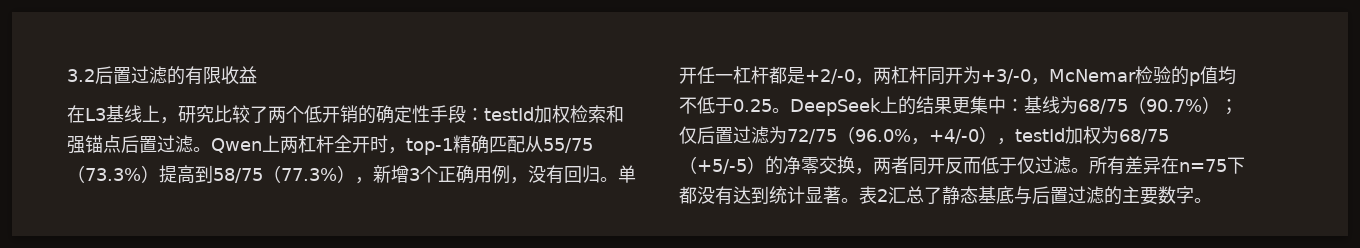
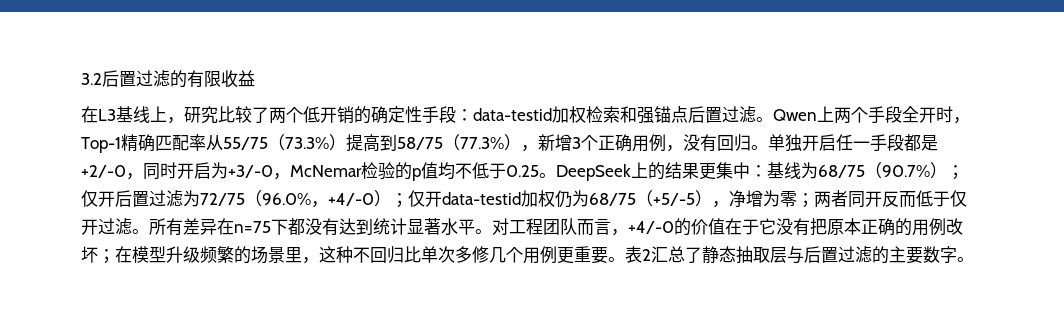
- 在L3基线上，研究比较了两个低开销的确定性手段：testId加权检索和强锚点后置过滤。
+ 在L3基线上，研究比较了两个低开销的确定性手段：data-testid加权检索和强锚点后置过滤。
- Qwen上两杠杆全开时，top-1精确匹配从55/75（73.3%）提高到58/75（77.3%），新增3个正确用例，没有回归。
+ Qwen上两个手段全开时，Top-1精确匹配率从55/75（73.3%）提高到58/75（77.3%），新增3个正确用例，没有回归。
- 单开任一杠杆都是+2/-0，两杠杆同开为+3/-0，McNemar检验的p值均不低于0.25。
+ 单独开启任一手段都是+2/-0，同时开启为+3/-0，McNemar检验的p值均不低于0.25。
- DeepSeek上的结果更集中：基线为68/75（90.7%）；仅后置过滤为72/75（96.0%，+4/-0），testId加权为68/75（+5/-5）的净零交换，两者同开反而低于仅过滤。
+ DeepSeek上的结果更集中：基线为68/75（90.7%）；仅开后置过滤为72/75（96.0%，+4/-0）；仅开data-testid加权仍为68/75（+5/-5），净增为零；两者同开反而低于仅开过滤。
- 所有差异在n=75下都没有达到统计显著。
+ 所有差异在n=75下都没有达到统计显著水平。对工程团队而言，+4/-0的价值在于它没有把原本正确的用例改坏；在模型升级频繁的场景里，这种不回归比单次多修几个用例更重要。
- 表2汇总了静态基底与后置过滤的主要数字。
+ 表2汇总了静态抽取层与后置过滤的主要数字。

